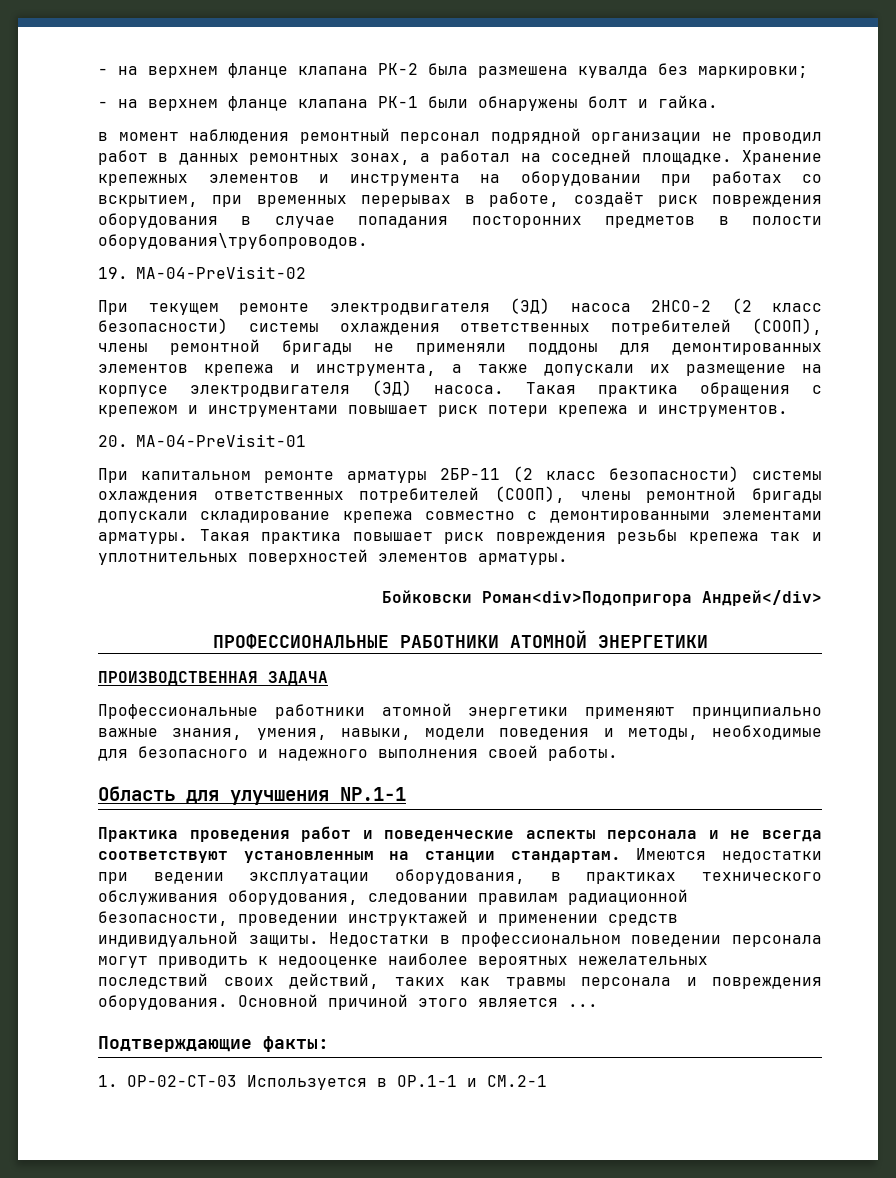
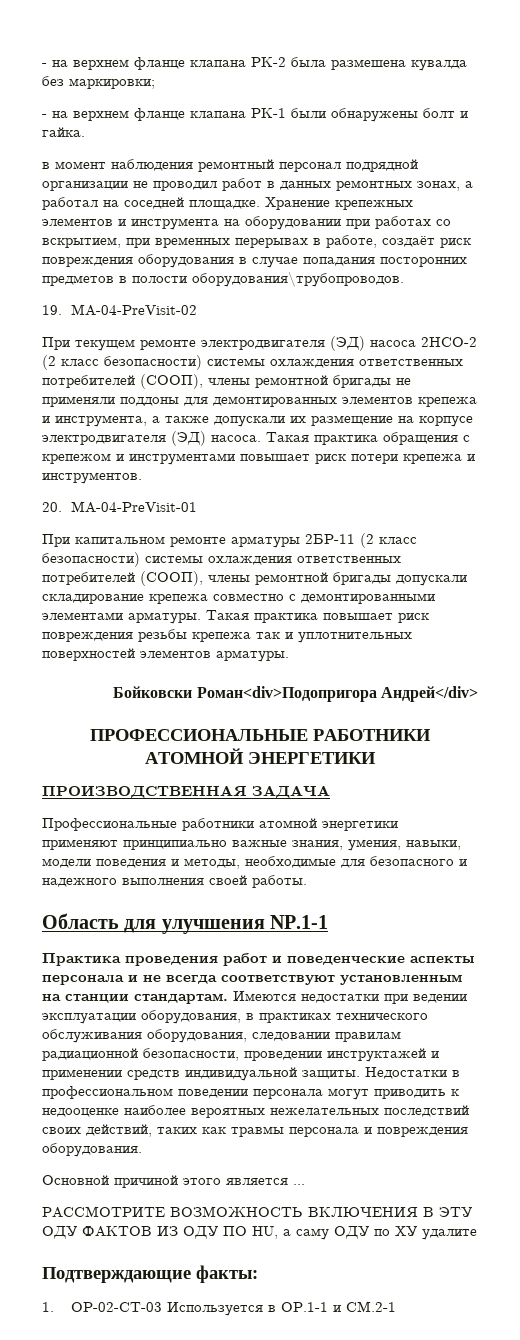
- Недостатки в профессиональном поведении персонала могут приводить к недооценке наиболее вероятных нежелательных последствий своих действий, таких как травмы персонала и повреждения оборудования. Основной причиной этого является ...
+ Недостатки в профессиональном поведении персонала могут приводить к недооценке наиболее вероятных нежелательных последствий своих действий, таких как травмы персонала и повреждения оборудования.
+ Основной причиной этого является ...
+ РАССМОТРИТЕ ВОЗМОЖНОСТЬ ВКЛЮЧЕНИЯ В ЭТУ ОДУ ФАКТОВ ИЗ ОДУ ПО HU, а саму ОДУ по ХУ удалите

